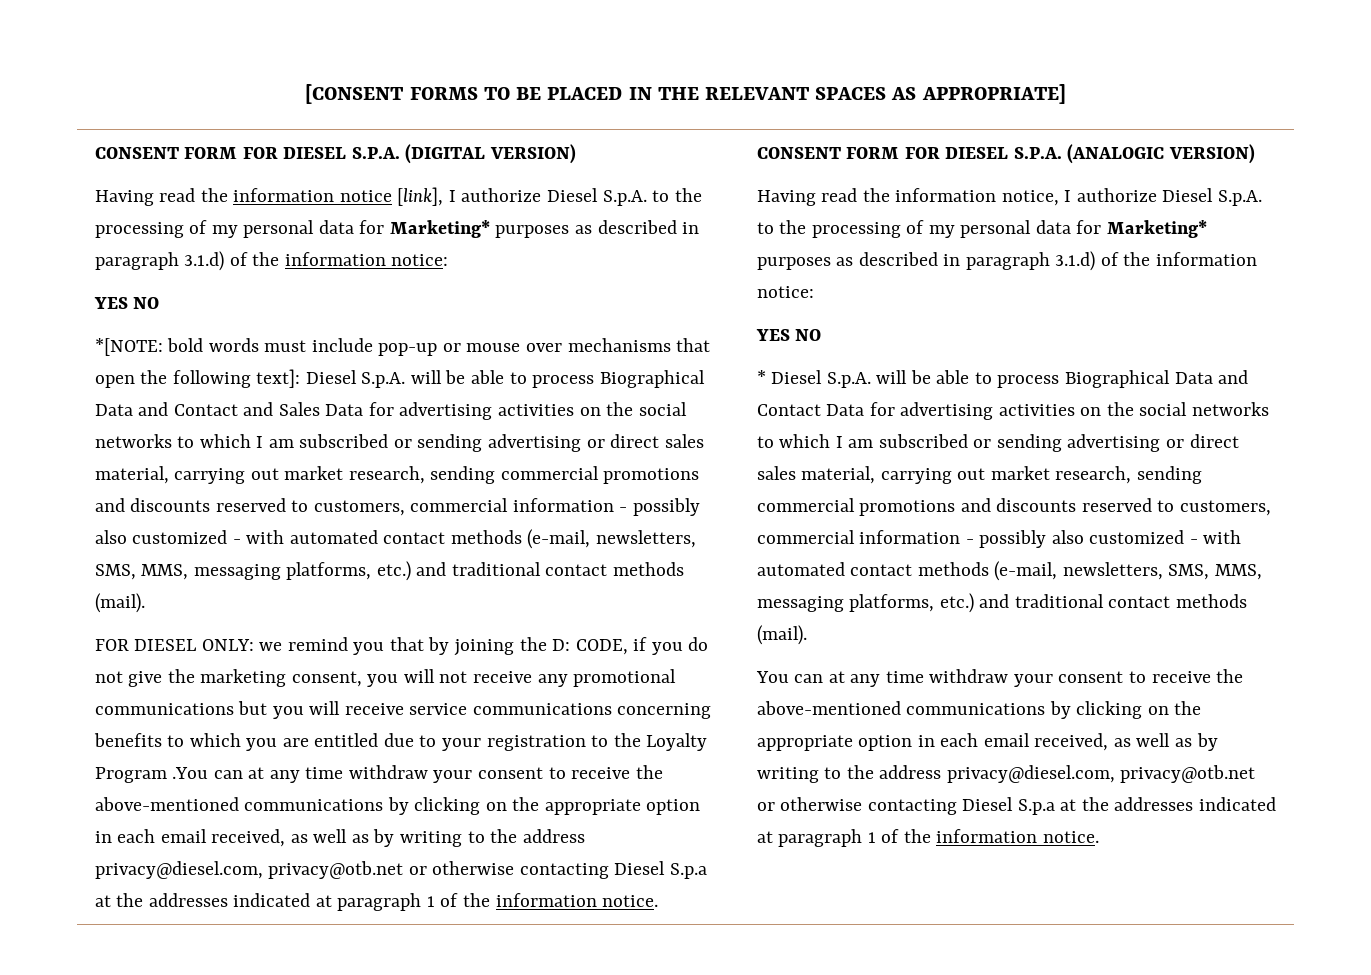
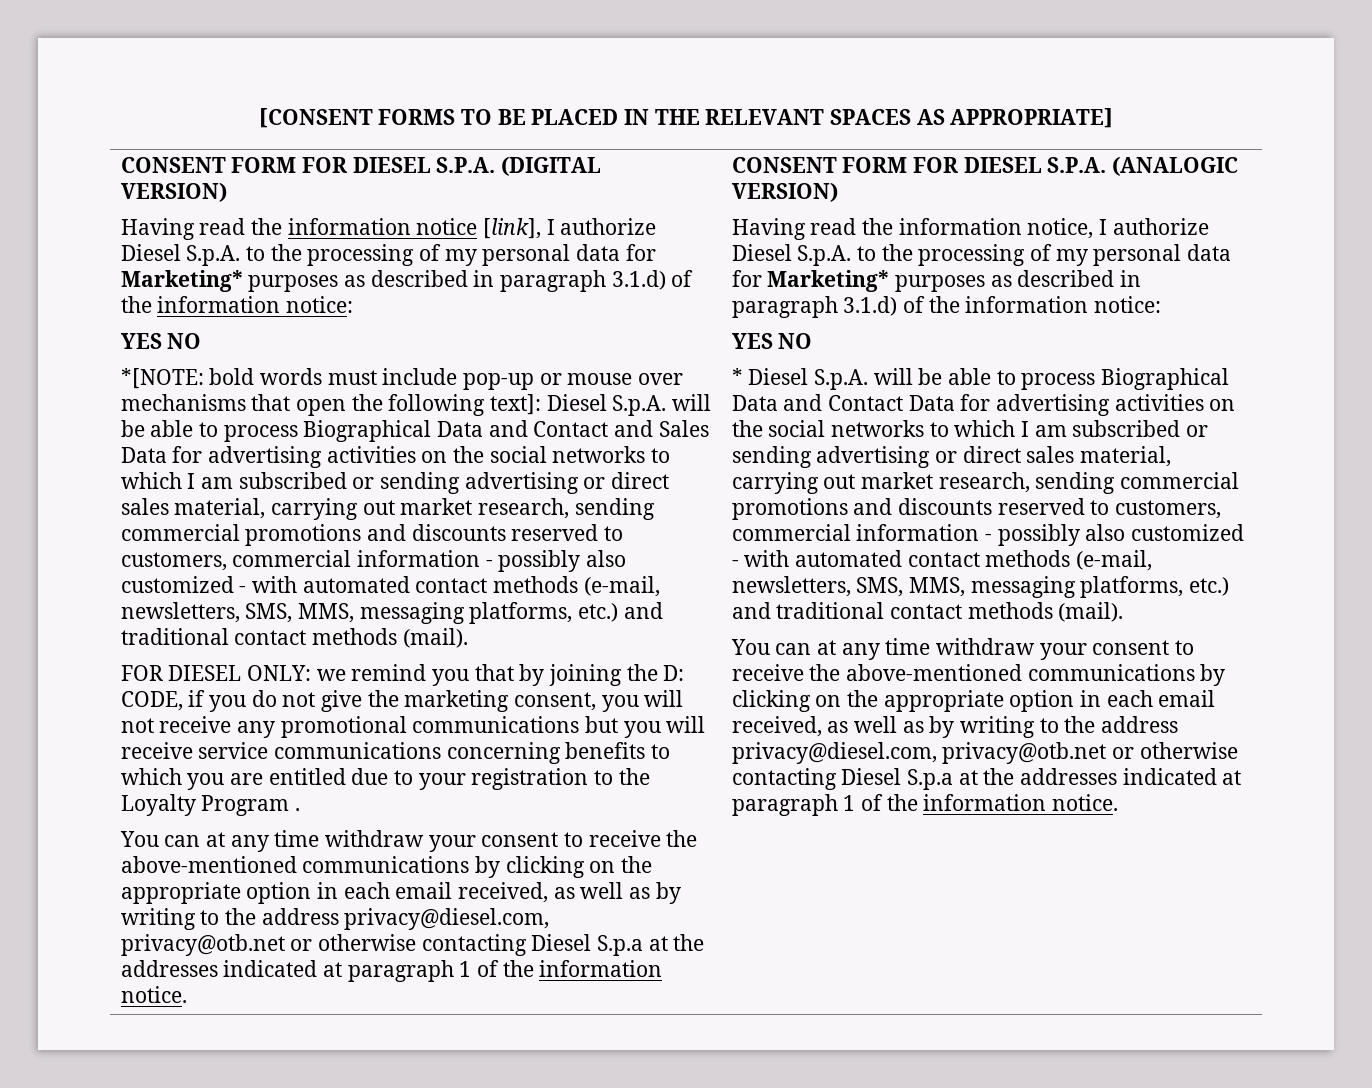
- CODE, if you do not give the marketing consent, you will not receive any promotional communications but you will receive service communications concerning benefits to which you are entitled due to your registration to the Loyalty Program .You can at any time withdraw your consent to receive the above-mentioned communications by clicking on the appropriate option in each email received, as well as by writing to the address privacy@diesel.com, privacy@otb.net or otherwise contacting Diesel S.p.a at the addresses indicated at paragraph 1 of the information notice.
+ CODE, if you do not give the marketing consent, you will not receive any promotional communications but you will receive service communications concerning benefits to which you are entitled due to your registration to the Loyalty Program .
+ You can at any time withdraw your consent to receive the above-mentioned communications by clicking on the appropriate option in each email received, as well as by writing to the address privacy@diesel.com, privacy@otb.net or otherwise contacting Diesel S.p.a at the addresses indicated at paragraph 1 of the information notice.

